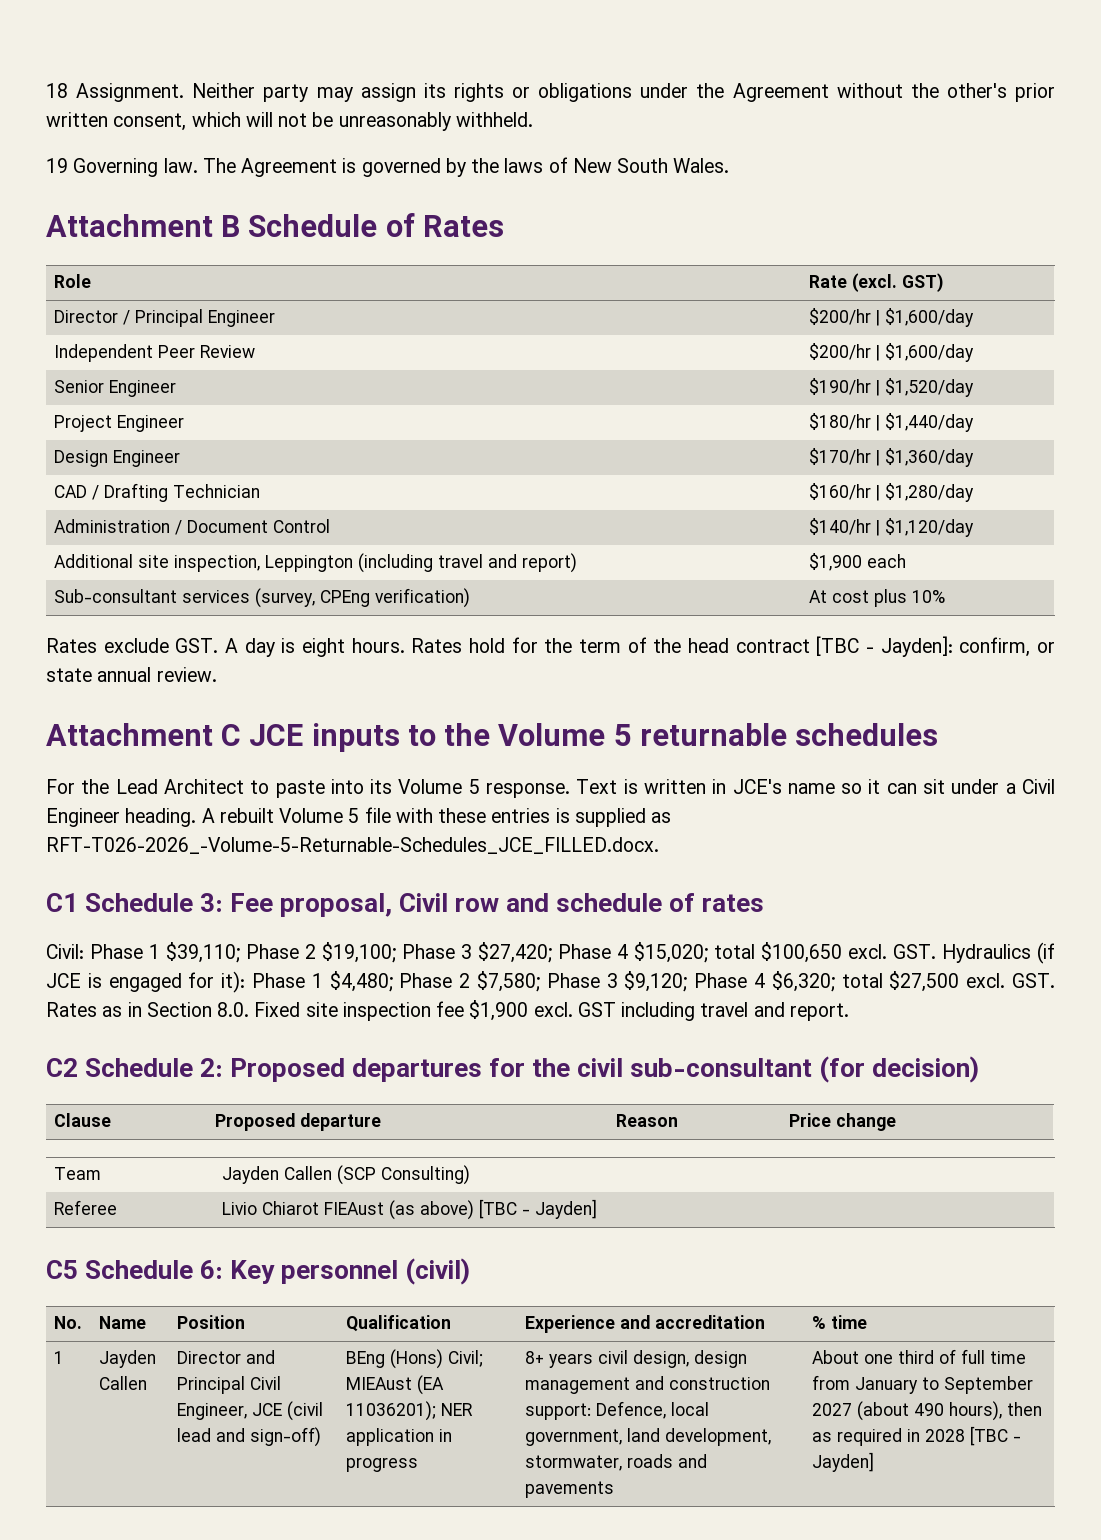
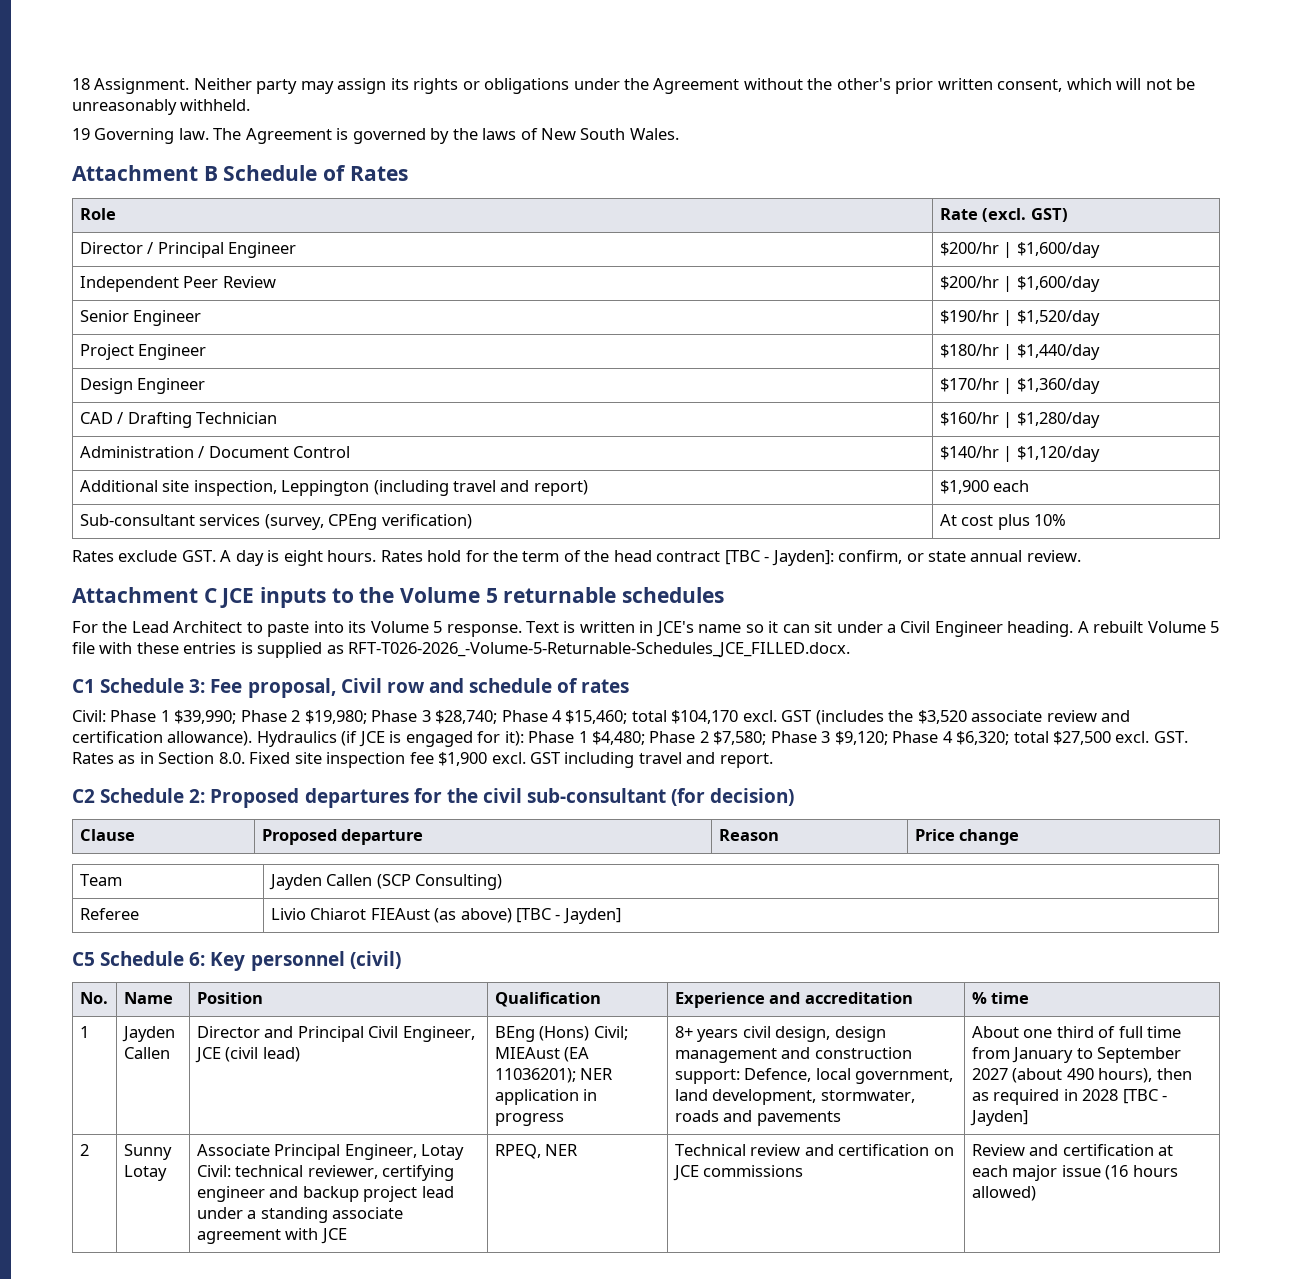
- Civil: Phase 1 $39,110; Phase 2 $19,100; Phase 3 $27,420; Phase 4 $15,020; total $100,650 excl. GST. Hydraulics (if JCE is engaged for it): Phase 1 $4,480; Phase 2 $7,580; Phase 3 $9,120; Phase 4 $6,320; total $27,500 excl. GST. Rates as in Section 8.0. Fixed site inspection fee $1,900 excl. GST including travel and report.
+ Civil: Phase 1 $39,990; Phase 2 $19,980; Phase 3 $28,740; Phase 4 $15,460; total $104,170 excl. GST (includes the $3,520 associate review and certification allowance). Hydraulics (if JCE is engaged for it): Phase 1 $4,480; Phase 2 $7,580; Phase 3 $9,120; Phase 4 $6,320; total $27,500 excl. GST. Rates as in Section 8.0. Fixed site inspection fee $1,900 excl. GST including travel and report.
- Director and Principal Civil Engineer, JCE (civil lead and sign-off)
+ Director and Principal Civil Engineer, JCE (civil lead)
+ 2 | Sunny Lotay | Associate Principal Engineer, Lotay Civil: technical reviewer, certifying engineer and backup project lead under a standing associate agreement with JCE | RPEQ, NER | Technical review and certification on JCE commissions | Review and certification at each major issue (16 hours allowed)

